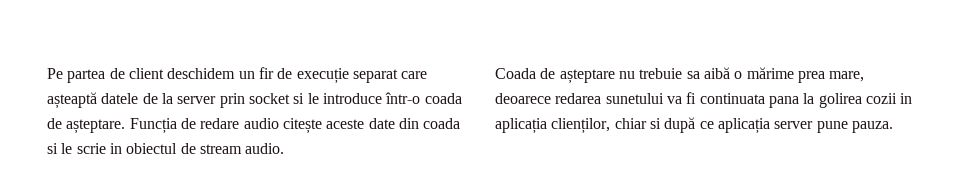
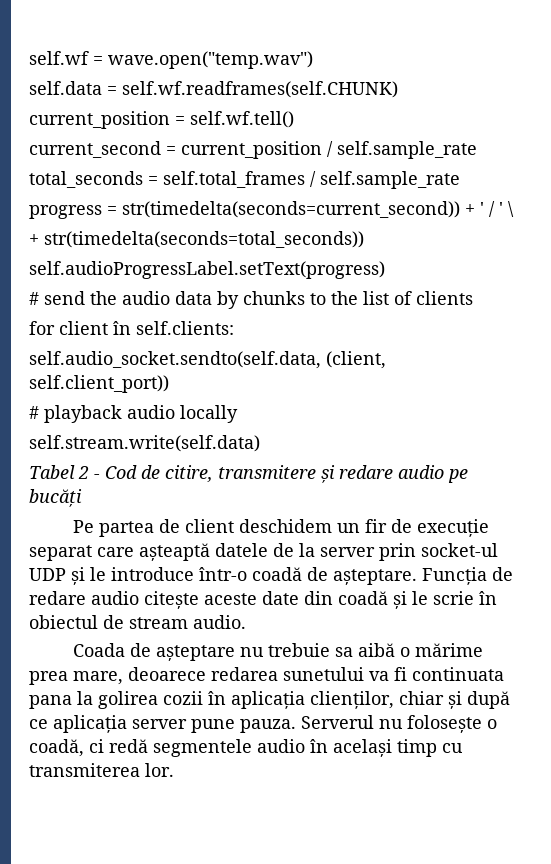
+ self.wf = wave.open("temp.wav")
+ self.data = self.wf.readframes(self.CHUNK)
+ current_position = self.wf.tell()
+ current_second = current_position / self.sample_rate
+ total_seconds = self.total_frames / self.sample_rate
+ progress = str(timedelta(seconds=current_second)) + ' / ' \
+ + str(timedelta(seconds=total_seconds))
+ self.audioProgressLabel.setText(progress)
+ # send the audio data by chunks to the list of clients
+ for client în self.clients:
+ self.audio_socket.sendto(self.data, (client, self.client_port))
+ # playback audio locally
+ self.stream.write(self.data)
+ Tabel 2 - Cod de citire, transmitere și redare audio pe bucăți
- Pe partea de client deschidem un fir de execuție separat care așteaptă datele de la server prin socket si le introduce într-o coada de așteptare.
+ Pe partea de client deschidem un fir de execuție separat care așteaptă datele de la server prin socket-ul UDP și le introduce într-o coadă de așteptare.
- Funcția de redare audio citește aceste date din coada si le scrie in obiectul de stream audio.
+ Funcția de redare audio citește aceste date din coadă și le scrie în obiectul de stream audio.
- Coada de așteptare nu trebuie sa aibă o mărime prea mare, deoarece redarea sunetului va fi continuata pana la golirea cozii in aplicația clienților, chiar si după ce aplicația server pune pauza.
+ Coada de așteptare nu trebuie sa aibă o mărime prea mare, deoarece redarea sunetului va fi continuata pana la golirea cozii în aplicația clienților, chiar și după ce aplicația server pune pauza.
+ Serverul nu folosește o coadă, ci redă segmentele audio în același timp cu transmiterea lor.

